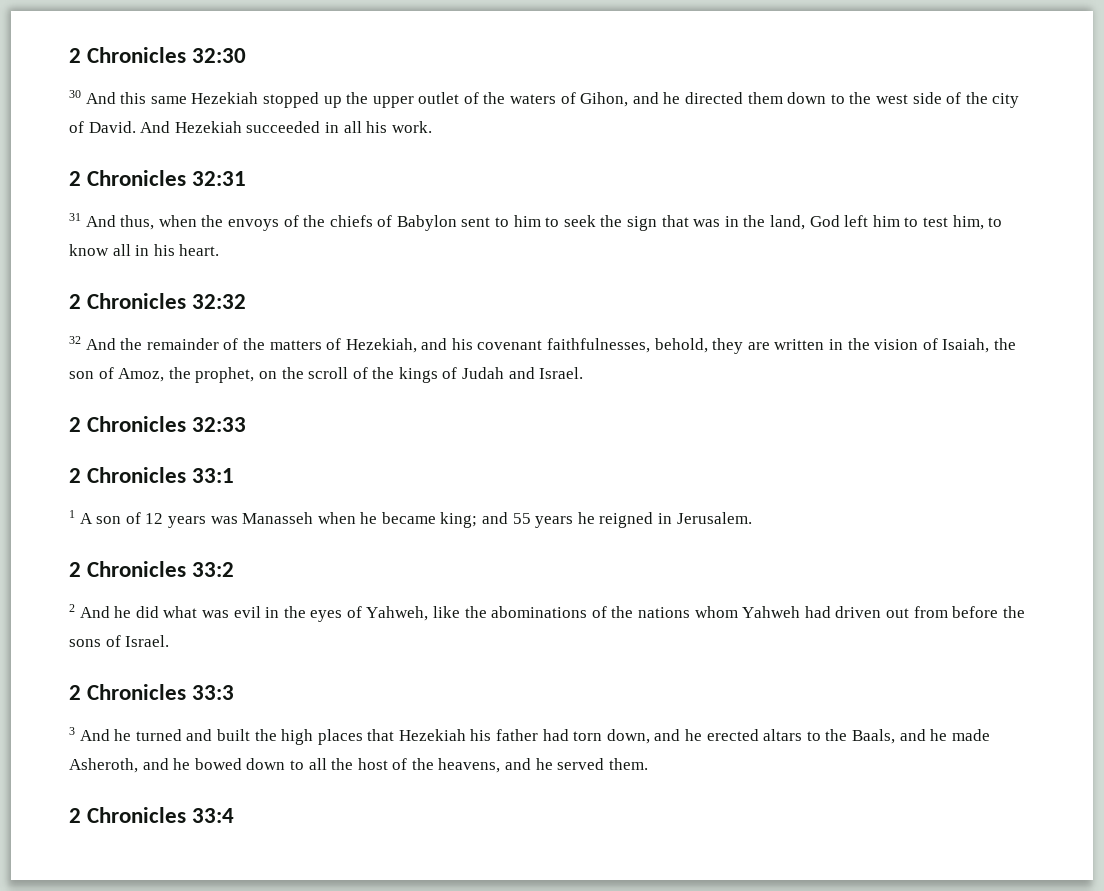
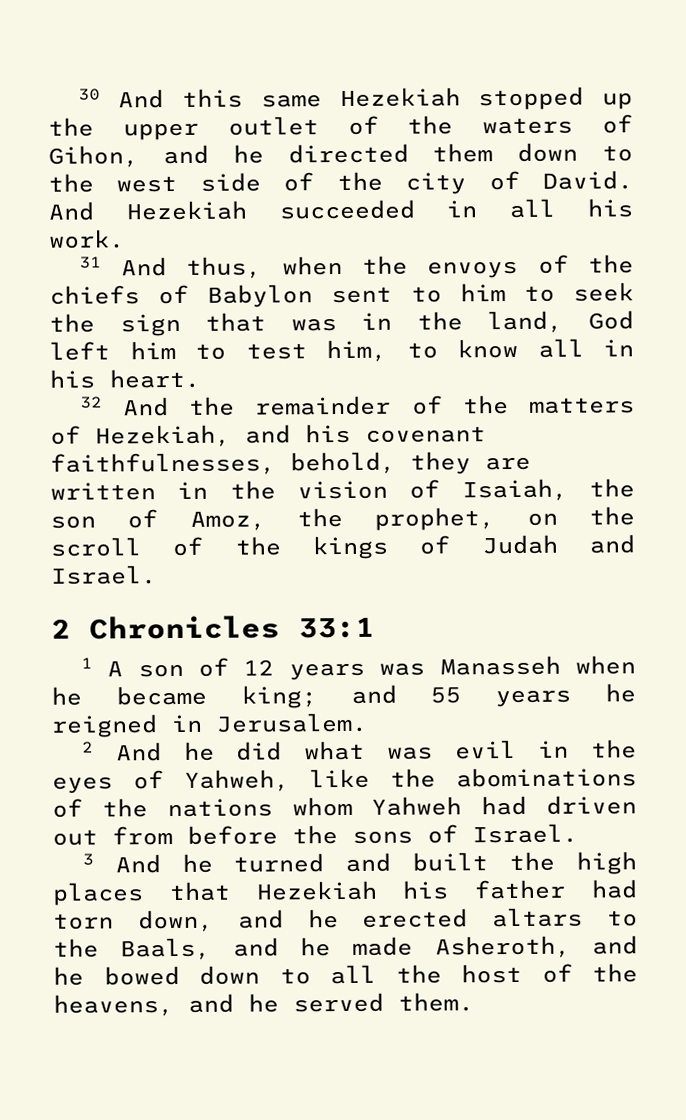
- 2 Chronicles 32:30
- 2 Chronicles 32:31
- 2 Chronicles 32:32
- 2 Chronicles 32:33
- 2 Chronicles 33:2
- 2 Chronicles 33:3
- 2 Chronicles 33:4

